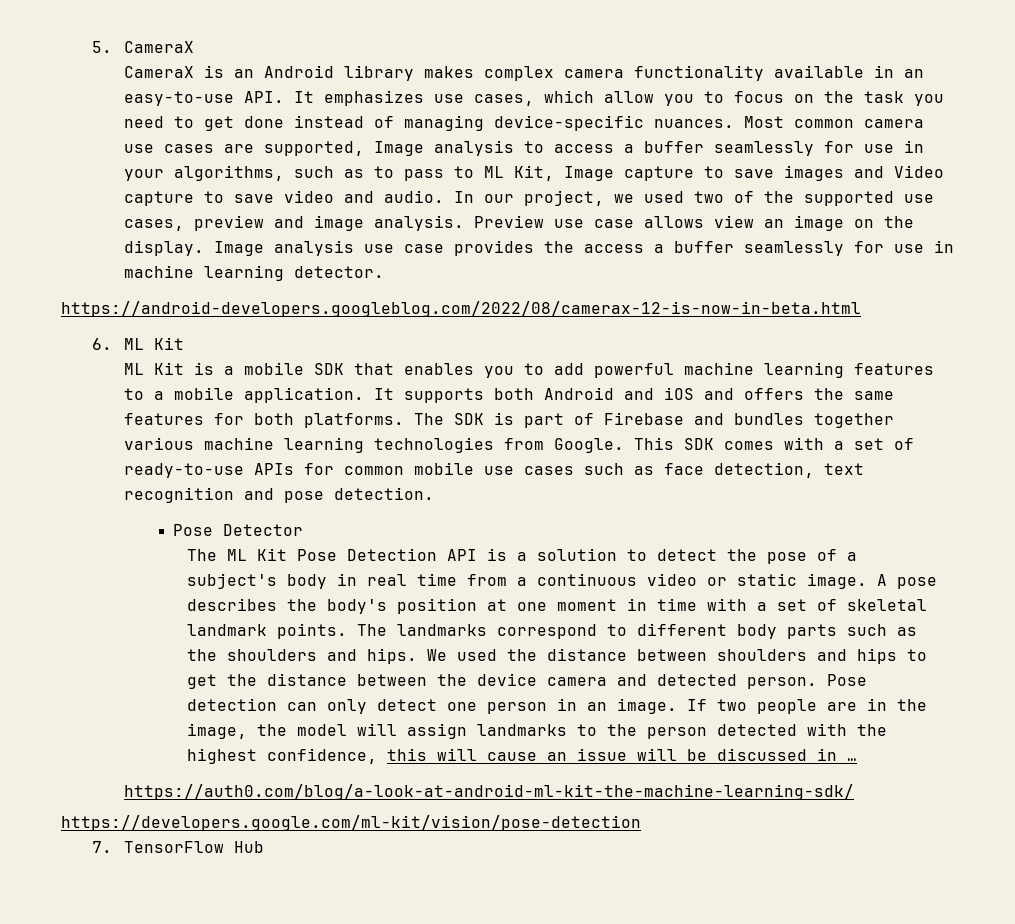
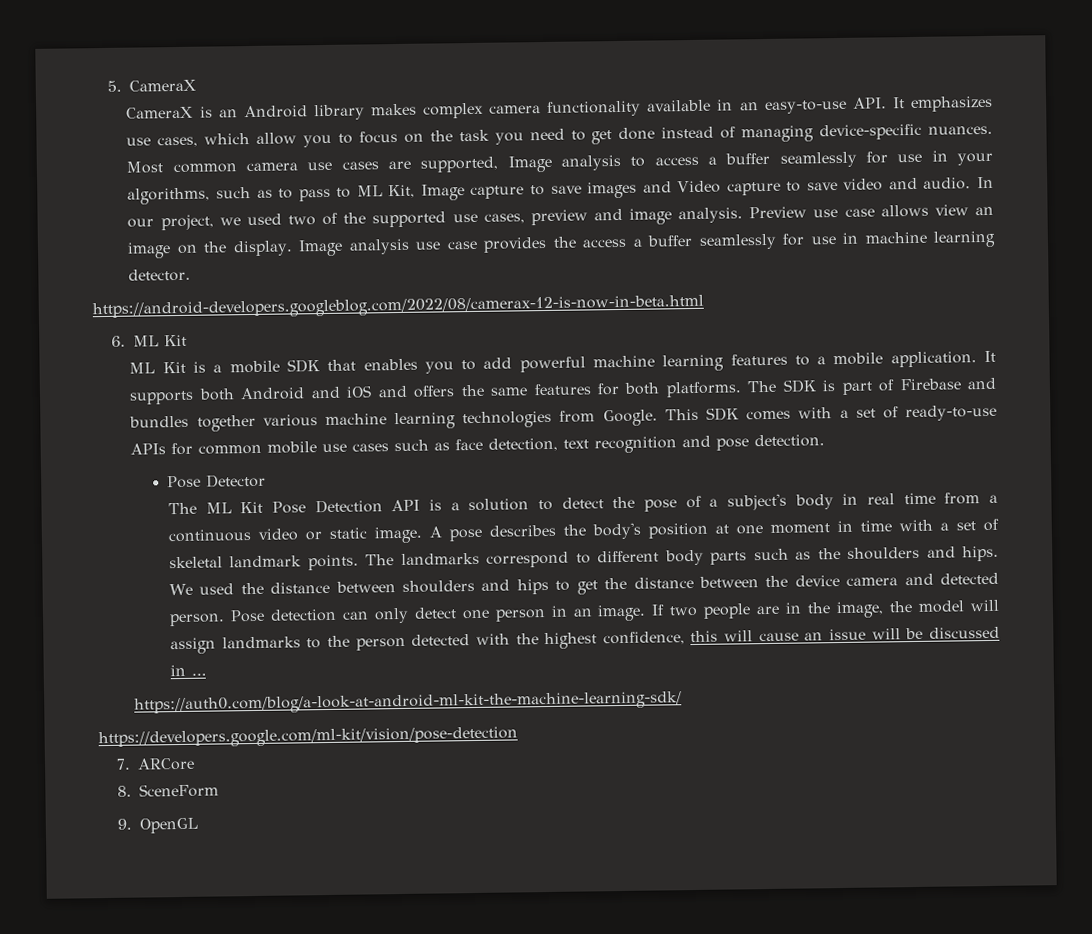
- 7. TensorFlow Hub
+ 7. ARCore
+ 8. SceneForm
+ 9. OpenGL

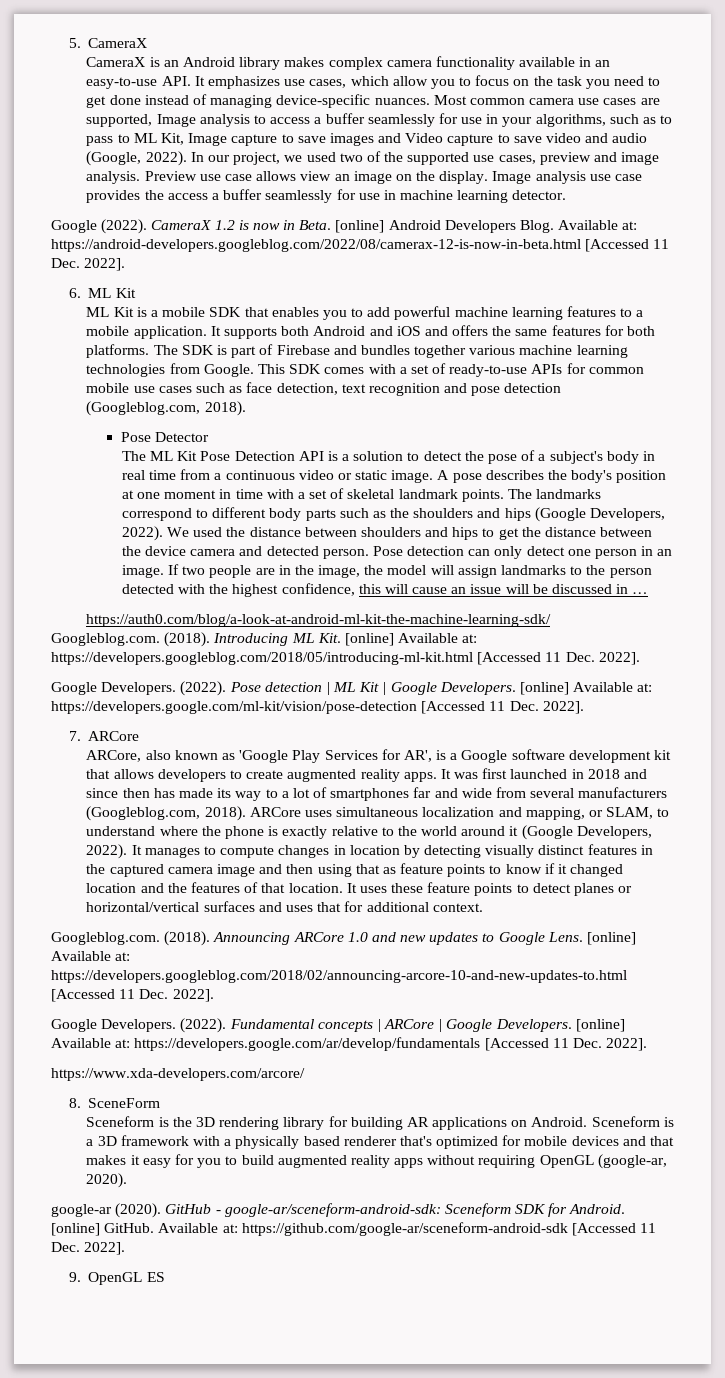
- Most common camera use cases are supported, Image analysis to access a buffer seamlessly for use in your algorithms, such as to pass to ML Kit, Image capture to save images and Video capture to save video and audio.
+ Most common camera use cases are supported, Image analysis to access a buffer seamlessly for use in your algorithms, such as to pass to ML Kit, Image capture to save images and Video capture to save video and audio (Google, 2022).
- https://android-developers.googleblog.com/2022/08/camerax-12-is-now-in-beta.html
+ Google (2022). CameraX 1.2 is now in Beta. [online] Android Developers Blog. Available at: https://android-developers.googleblog.com/2022/08/camerax-12-is-now-in-beta.html [Accessed 11 Dec. 2022].
- This SDK comes with a set of ready-to-use APIs for common mobile use cases such as face detection, text recognition and pose detection.
+ This SDK comes with a set of ready-to-use APIs for common mobile use cases such as face detection, text recognition and pose detection (Googleblog.com, 2018).
- The landmarks correspond to different body parts such as the shoulders and hips.
+ The landmarks correspond to different body parts such as the shoulders and hips (Google Developers, 2022).
- https://developers.google.com/ml-kit/vision/pose-detection
+ Googleblog.com. (2018). Introducing ML Kit. [online] Available at: https://developers.googleblog.com/2018/05/introducing-ml-kit.html [Accessed 11 Dec. 2022].
+ Google Developers. (2022). Pose detection | ML Kit | Google Developers. [online] Available at: https://developers.google.com/ml-kit/vision/pose-detection [Accessed 11 Dec. 2022].
  7. ARCore
+ ARCore, also known as 'Google Play Services for AR', is a Google software development kit that allows developers to create augmented reality apps. It was first launched in 2018 and since then has made its way to a lot of smartphones far and wide from several manufacturers (Googleblog.com, 2018). ARCore uses simultaneous localization and mapping, or SLAM, to understand where the phone is exactly relative to the world around it (Google Developers, 2022). It manages to compute changes in location by detecting visually distinct features in the captured camera image and then using that as feature points to know if it changed location and the features of that location. It uses these feature points to detect planes or horizontal/vertical surfaces and uses that for additional context.
+ Googleblog.com. (2018). Announcing ARCore 1.0 and new updates to Google Lens. [online] Available at: https://developers.googleblog.com/2018/02/announcing-arcore-10-and-new-updates-to.html [Accessed 11 Dec. 2022].
+ Google Developers. (2022). Fundamental concepts | ARCore | Google Developers. [online] Available at: https://developers.google.com/ar/develop/fundamentals [Accessed 11 Dec. 2022].
+ https://www.xda-developers.com/arcore/
  8. SceneForm
+ Sceneform is the 3D rendering library for building AR applications on Android. Sceneform is a 3D framework with a physically based renderer that's optimized for mobile devices and that makes it easy for you to build augmented reality apps without requiring OpenGL (google-ar, 2020).
+ google-ar (2020). GitHub - google-ar/sceneform-android-sdk: Sceneform SDK for Android. [online] GitHub. Available at: https://github.com/google-ar/sceneform-android-sdk [Accessed 11 Dec. 2022].
- 9. OpenGL
+ 9. OpenGL ES

